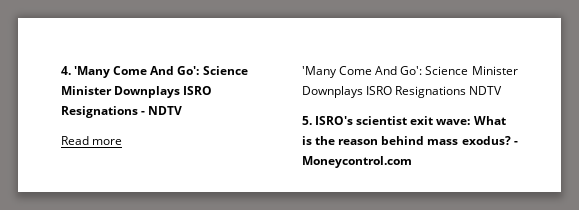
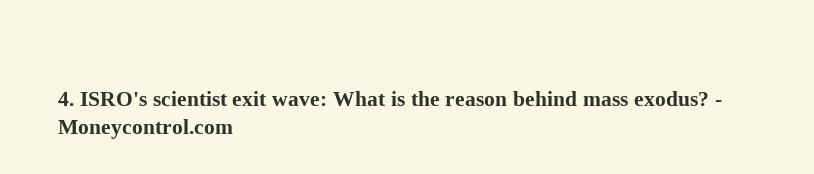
- 4. 'Many Come And Go': Science Minister Downplays ISRO Resignations - NDTV
- Read more
- 'Many Come And Go': Science Minister Downplays ISRO Resignations NDTV
- 5. ISRO's scientist exit wave: What is the reason behind mass exodus?
+ 4. ISRO's scientist exit wave: What is the reason behind mass exodus?

